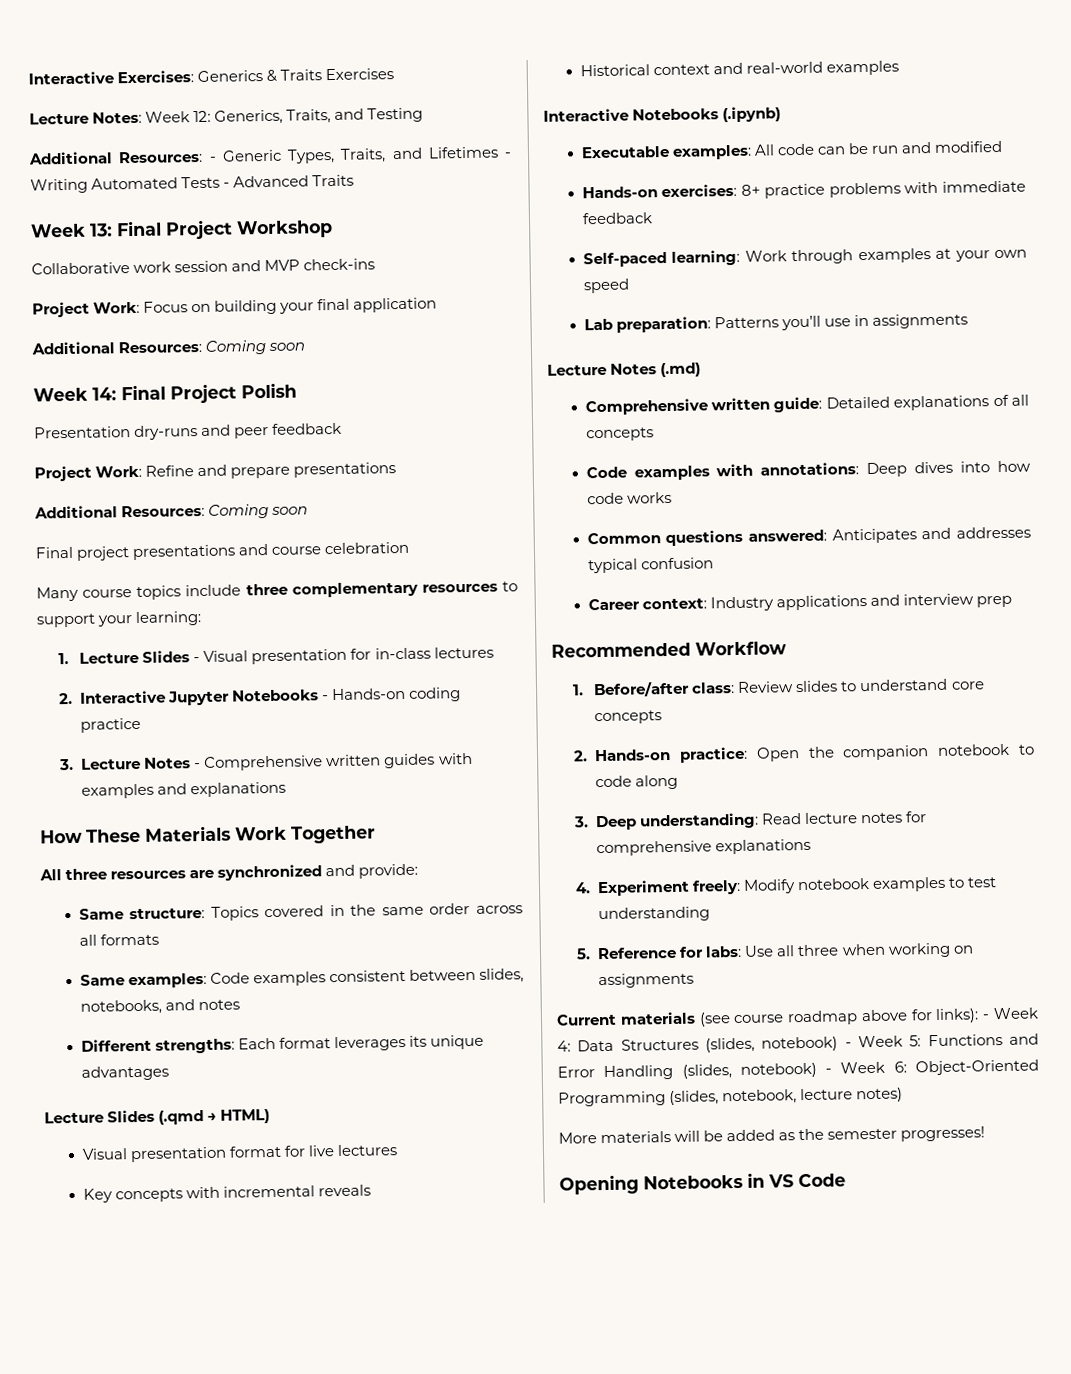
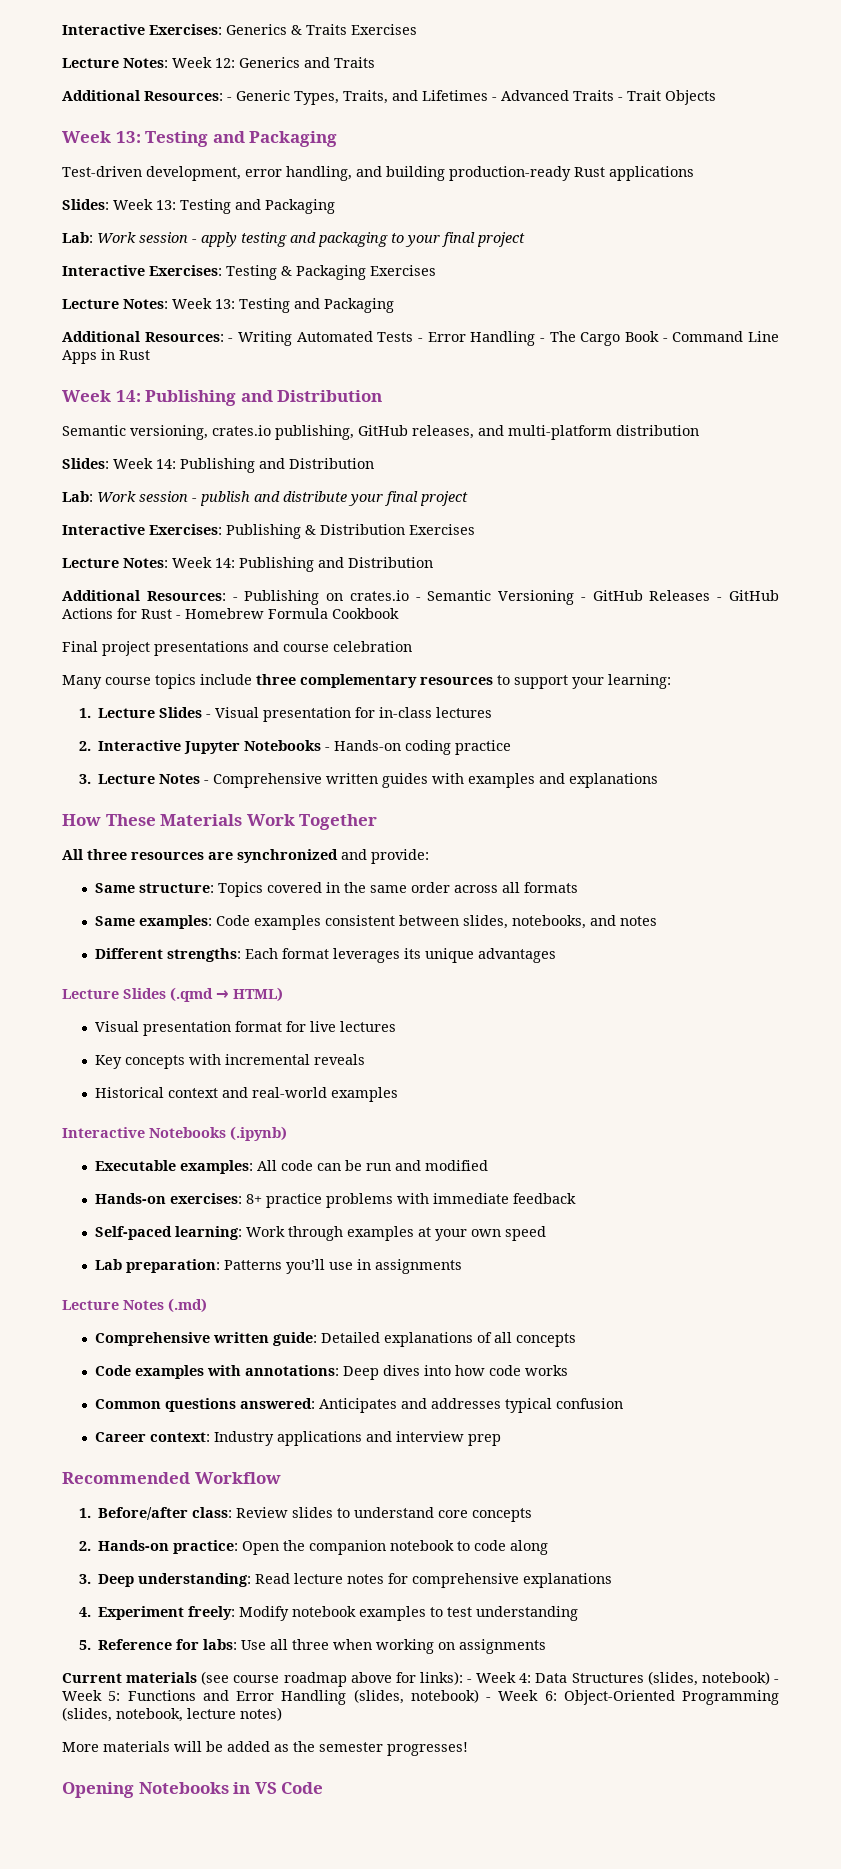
- Lecture Notes: Week 12: Generics, Traits, and Testing
+ Lecture Notes: Week 12: Generics and Traits
- Additional Resources: - Generic Types, Traits, and Lifetimes - Writing Automated Tests - Advanced Traits
- Week 13: Final Project Workshop
- Collaborative work session and MVP check-ins
- Project Work: Focus on building your final application
- Additional Resources: Coming soon
- Week 14: Final Project Polish
- Presentation dry-runs and peer feedback
- Project Work: Refine and prepare presentations
- Additional Resources: Coming soon
+ Additional Resources: - Generic Types, Traits, and Lifetimes - Advanced Traits - Trait Objects
+ Week 13: Testing and Packaging
+ Test-driven development, error handling, and building production-ready Rust applications
+ Slides: Week 13: Testing and Packaging
+ Lab: Work session - apply testing and packaging to your final project
+ Interactive Exercises: Testing & Packaging Exercises
+ Lecture Notes: Week 13: Testing and Packaging
+ Additional Resources: - Writing Automated Tests - Error Handling - The Cargo Book - Command Line Apps in Rust
+ Week 14: Publishing and Distribution
+ Semantic versioning, crates.io publishing, GitHub releases, and multi-platform distribution
+ Slides: Week 14: Publishing and Distribution
+ Lab: Work session - publish and distribute your final project
+ Interactive Exercises: Publishing & Distribution Exercises
+ Lecture Notes: Week 14: Publishing and Distribution
+ Additional Resources: - Publishing on crates.io - Semantic Versioning - GitHub Releases - GitHub Actions for Rust - Homebrew Formula Cookbook

